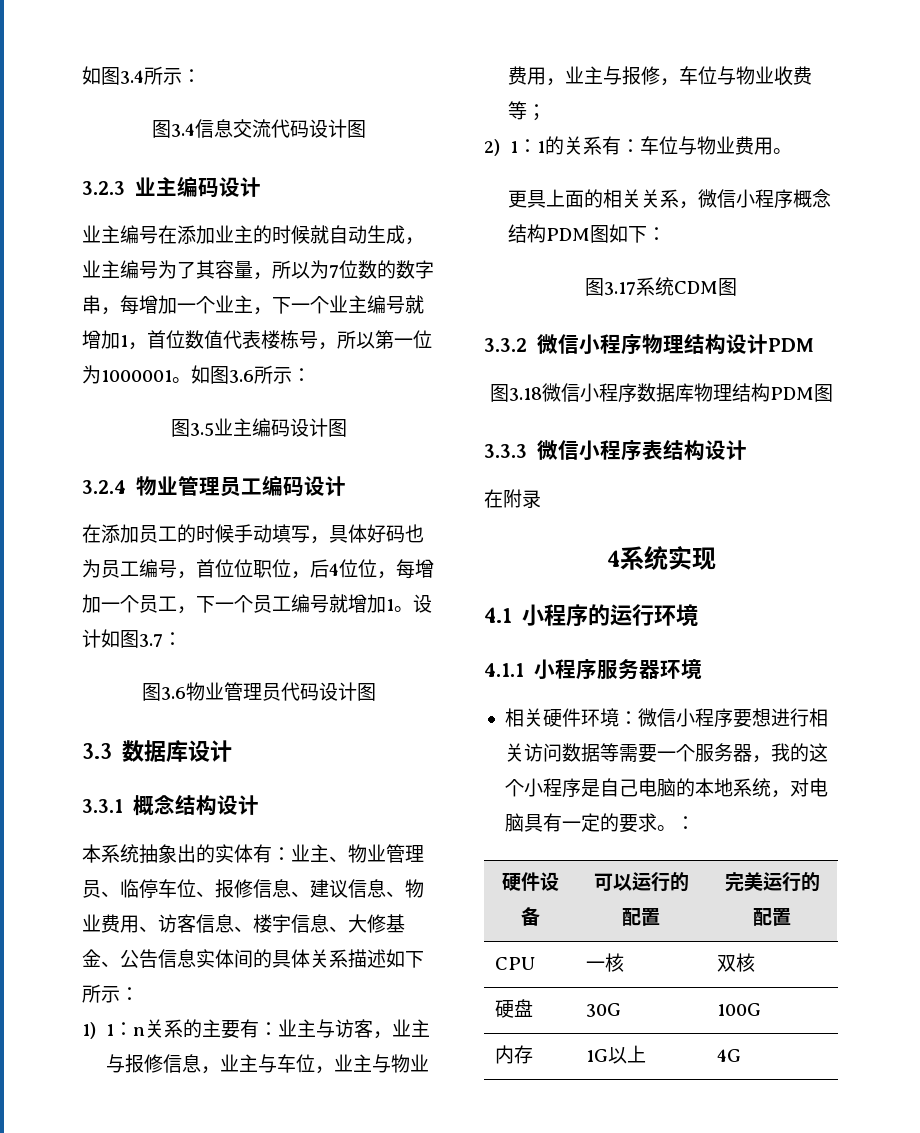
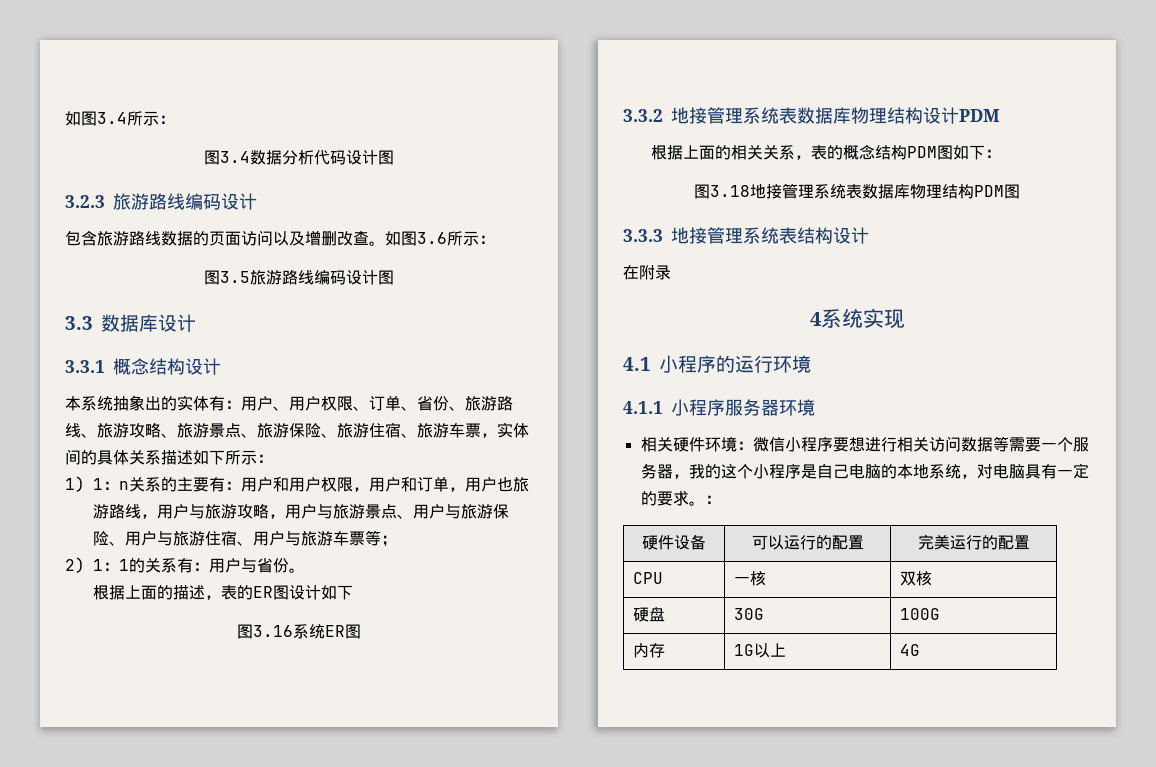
- 图3.4信息交流代码设计图
+ 图3.4数据分析代码设计图
- 3.2.3业主编码设计
- 业主编号在添加业主的时候就自动生成，业主编号为了其容量，所以为7位数的数字串，每增加一个业主，下一个业主编号就增加1，首位数值代表楼栋号，所以第一位为1000001。
+ 3.2.3旅游路线编码设计
+ 包含旅游路线数据的页面访问以及增删改查。
- 图3.5业主编码设计图
+ 图3.5旅游路线编码设计图
- 3.2.4物业管理员工编码设计
- 在添加员工的时候手动填写，具体好码也为员工编号，首位位职位，后4位位，每增加一个员工，下一个员工编号就增加1。设计如图3.7：
- 图3.6物业管理员代码设计图
- 本系统抽象出的实体有：业主、物业管理员、临停车位、报修信息、建议信息、物业费用、访客信息、楼宇信息、大修基金、公告信息实体间的具体关系描述如下所示：
+ 本系统抽象出的实体有：用户、用户权限、订单、省份、旅游路线、旅游攻略、旅游景点、旅游保险、旅游住宿、旅游车票，实体间的具体关系描述如下所示：
- 1) 1：n关系的主要有：业主与访客，业主与报修信息，业主与车位，业主与物业费用，业主与报修，车位与物业收费等；
+ 1) 1：n关系的主要有：用户和用户权限，用户和订单，用户也旅游路线，用户与旅游攻略，用户与旅游景点、用户与旅游保险、用户与旅游住宿、用户与旅游车票等；
- 2) 1：1的关系有：车位与物业费用。
- 更具上面的相关关系，微信小程序概念结构PDM图如下：
+ 2) 1：1的关系有：用户与省份。
+ 根据上面的描述，表的ER图设计如下
+ 图3.16系统ER图
+ 3.3.2地接管理系统表数据库物理结构设计PDM
+ 根据上面的相关关系，表的概念结构PDM图如下：
- 图3.17系统CDM图
- 3.3.2微信小程序物理结构设计PDM
- 图3.18微信小程序数据库物理结构PDM图
+ 图3.18地接管理系统表数据库物理结构PDM图
- 3.3.3微信小程序表结构设计
+ 3.3.3地接管理系统表结构设计

